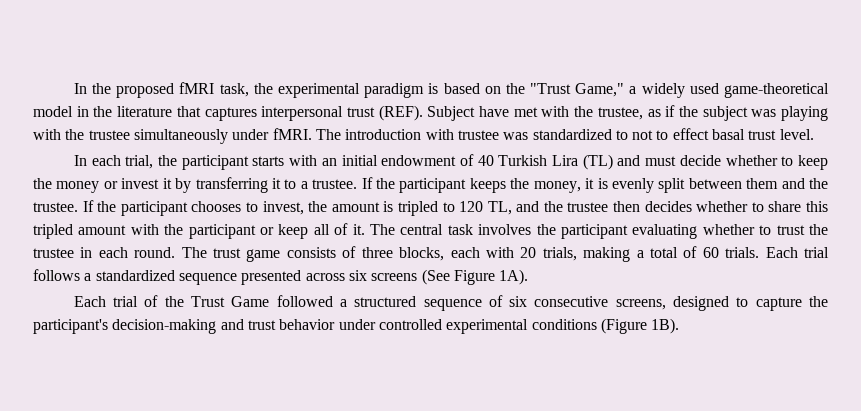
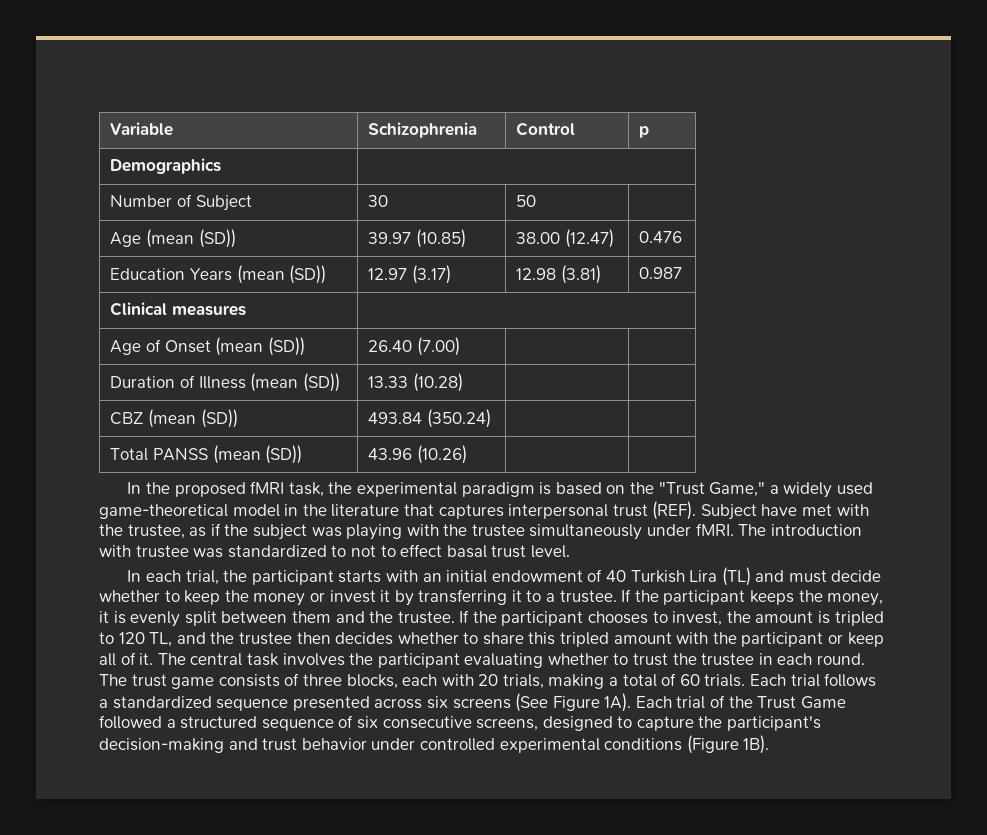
+ Variable | Schizophrenia | Control | p
+ Demographics |
+ Number of Subject | 30 | 50 |
+ Age (mean (SD)) | 39.97 (10.85) | 38.00 (12.47) | 0.476
+ Education Years (mean (SD)) | 12.97 (3.17) | 12.98 (3.81) | 0.987
+ Clinical measures |
+ Age of Onset (mean (SD)) | 26.40 (7.00) | |
+ Duration of Illness (mean (SD)) | 13.33 (10.28) | |
+ CBZ (mean (SD)) | 493.84 (350.24) | |
+ Total PANSS (mean (SD)) | 43.96 (10.26) | |
- Each trial follows a standardized sequence presented across six screens (See Figure 1A).
- Each trial of the Trust Game followed a structured sequence of six consecutive screens, designed to capture the participant's decision-making and trust behavior under controlled experimental conditions (Figure 1B).
+ Each trial follows a standardized sequence presented across six screens (See Figure 1A). Each trial of the Trust Game followed a structured sequence of six consecutive screens, designed to capture the participant's decision-making and trust behavior under controlled experimental conditions (Figure 1B).

